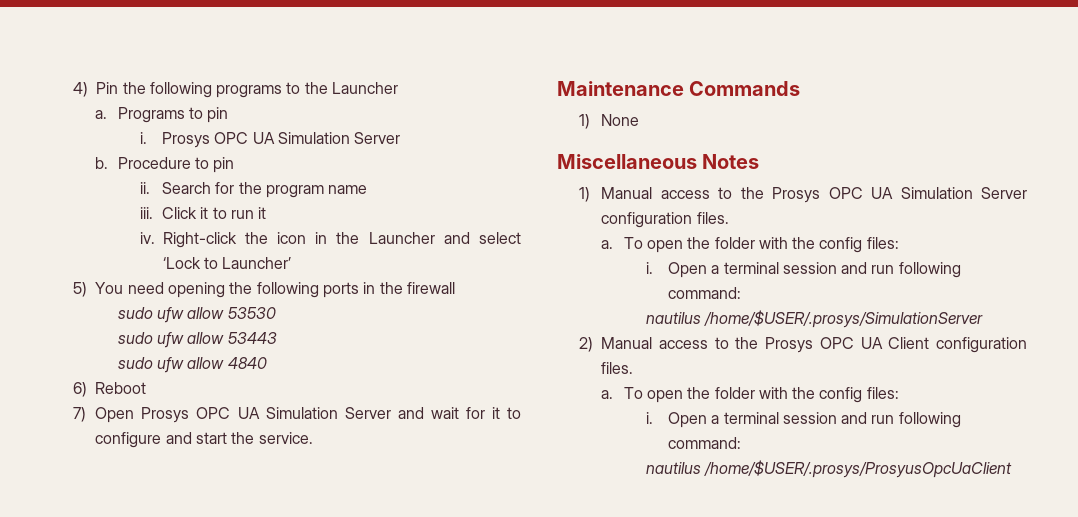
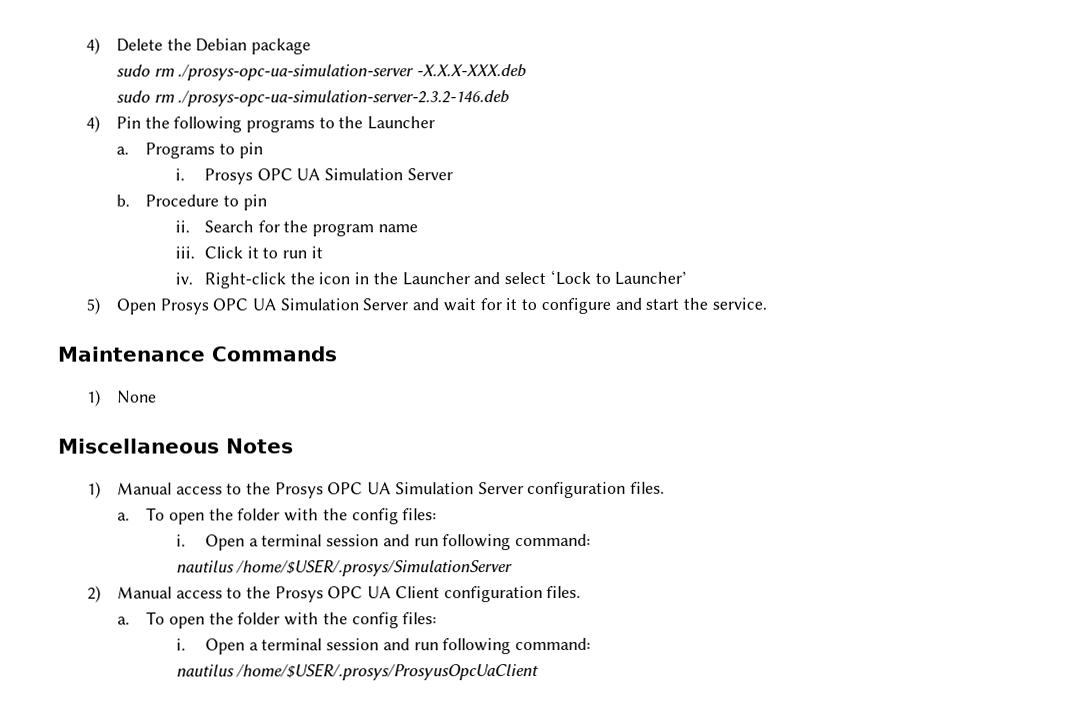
+ 4) Delete the Debian package
+ sudo rm ./prosys-opc-ua-simulation-server -X.X.X-XXX.deb
+ sudo rm ./prosys-opc-ua-simulation-server-2.3.2-146.deb
- 5) You need opening the following ports in the firewall
- sudo ufw allow 53530
- sudo ufw allow 53443
- sudo ufw allow 4840
- 6) Reboot
- 7) Open Prosys OPC UA Simulation Server and wait for it to configure and start the service.
+ 5) Open Prosys OPC UA Simulation Server and wait for it to configure and start the service.

